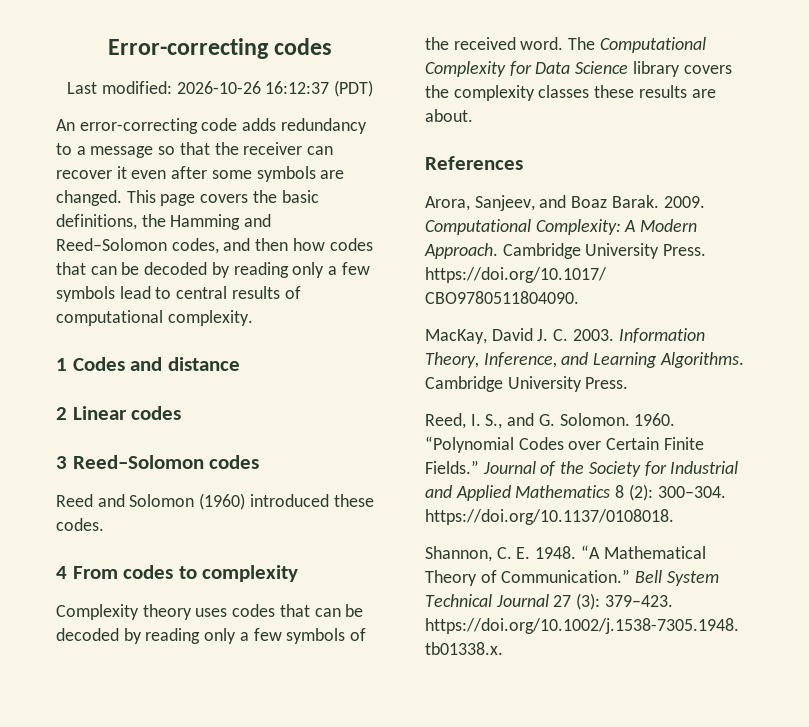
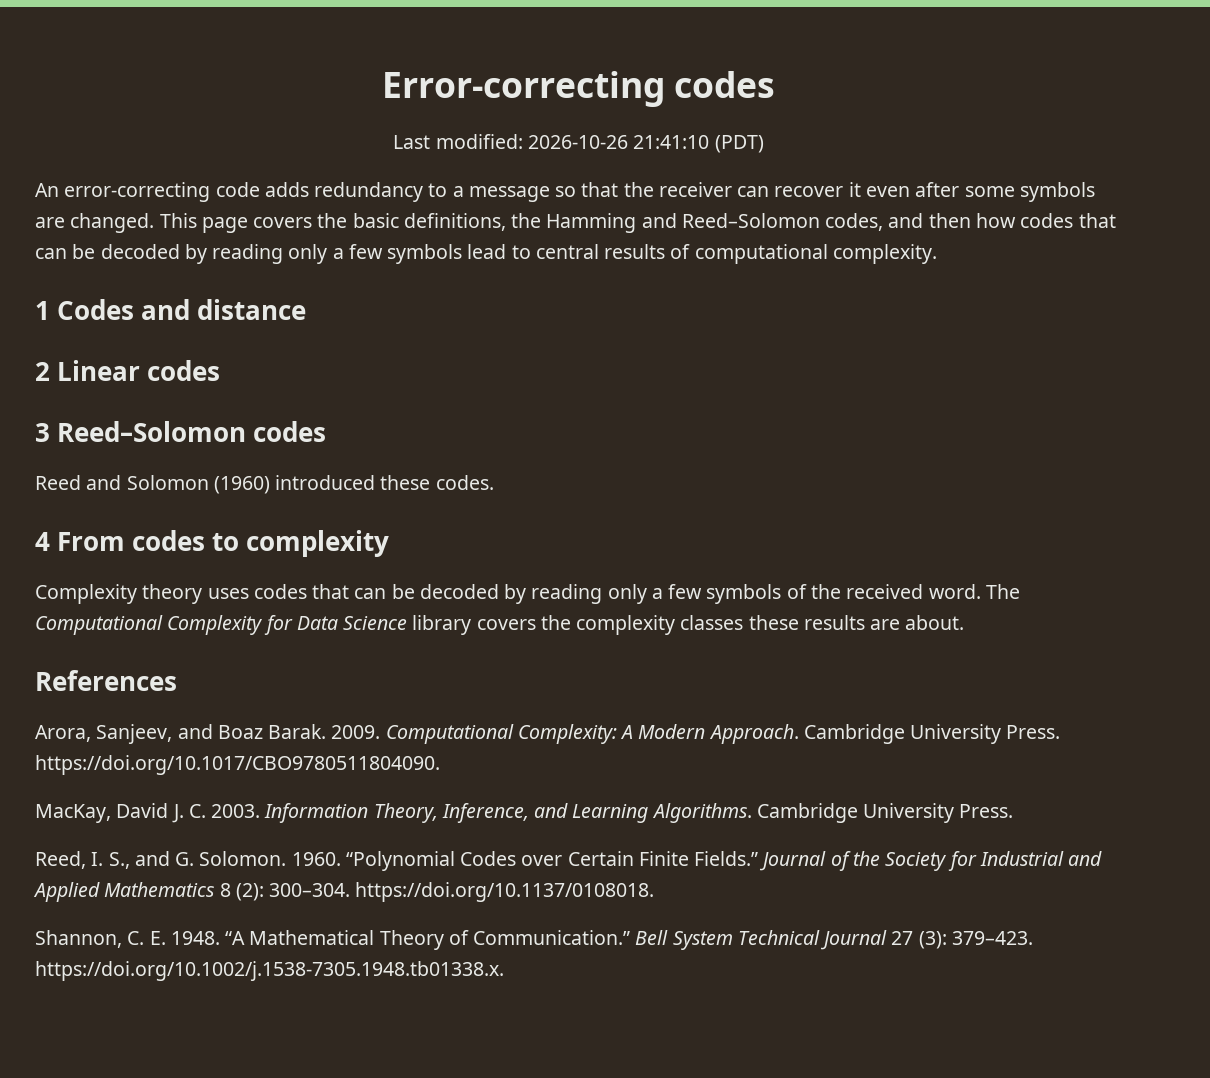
- Last modified: 2026-10-26 16:12:37 (PDT)
+ Last modified: 2026-10-26 21:41:10 (PDT)

